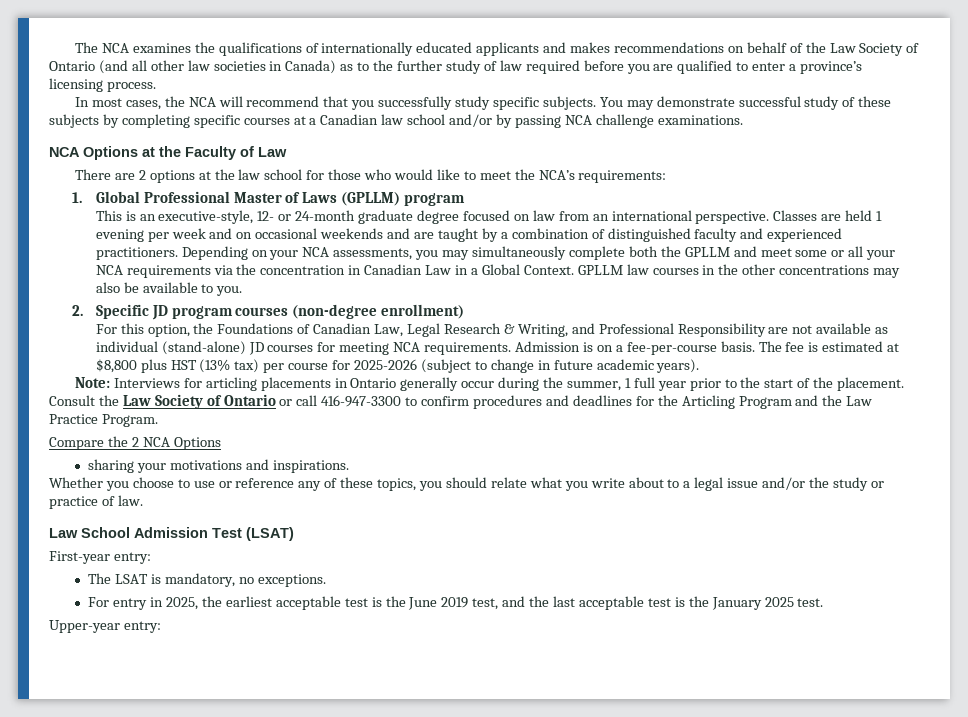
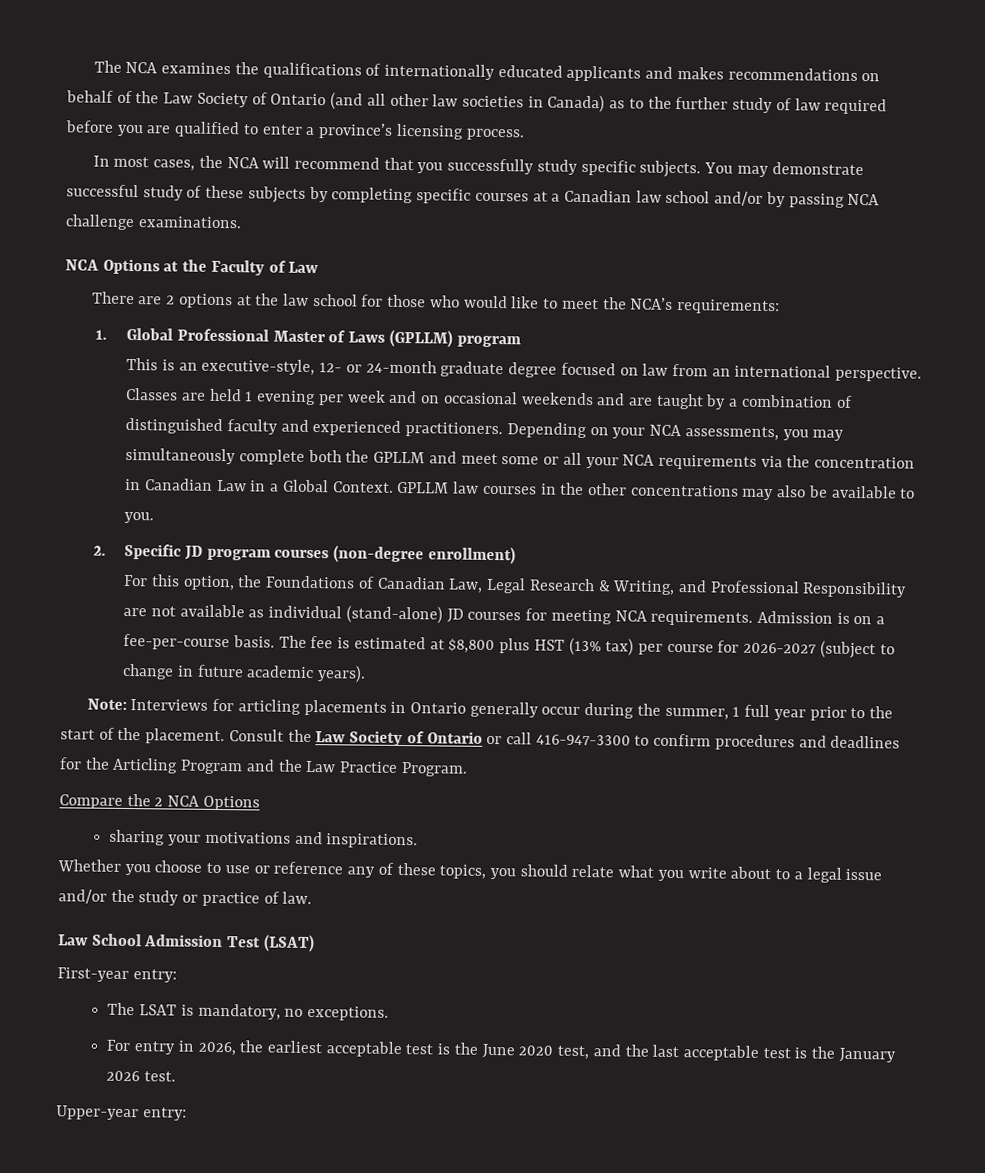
- The fee is estimated at $8,800 plus HST (13% tax) per course for 2025-2026 (subject to change in future academic years).
+ The fee is estimated at $8,800 plus HST (13% tax) per course for 2026-2027 (subject to change in future academic years).
- For entry in 2025, the earliest acceptable test is the June 2019 test, and the last acceptable test is the January 2025 test.
+ For entry in 2026, the earliest acceptable test is the June 2020 test, and the last acceptable test is the January 2026 test.

